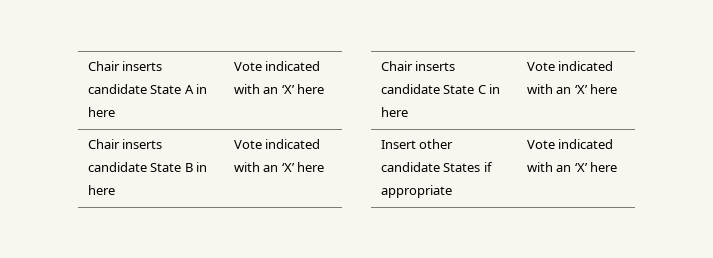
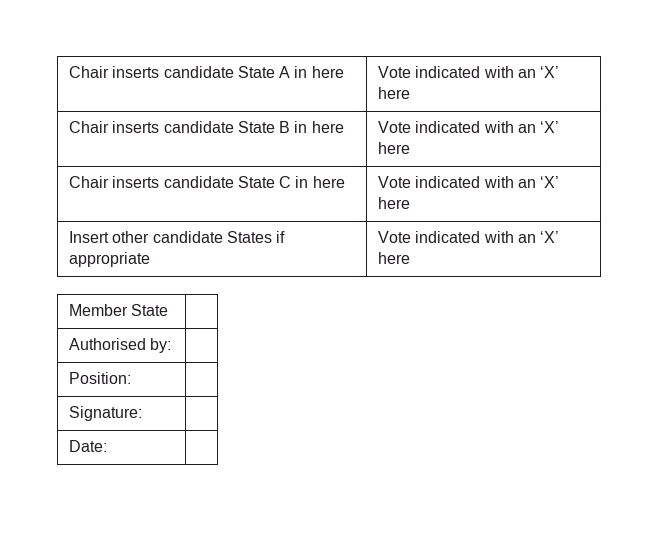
+ Member State |
+ Authorised by: |
+ Position: |
+ Signature: |
+ Date: |

